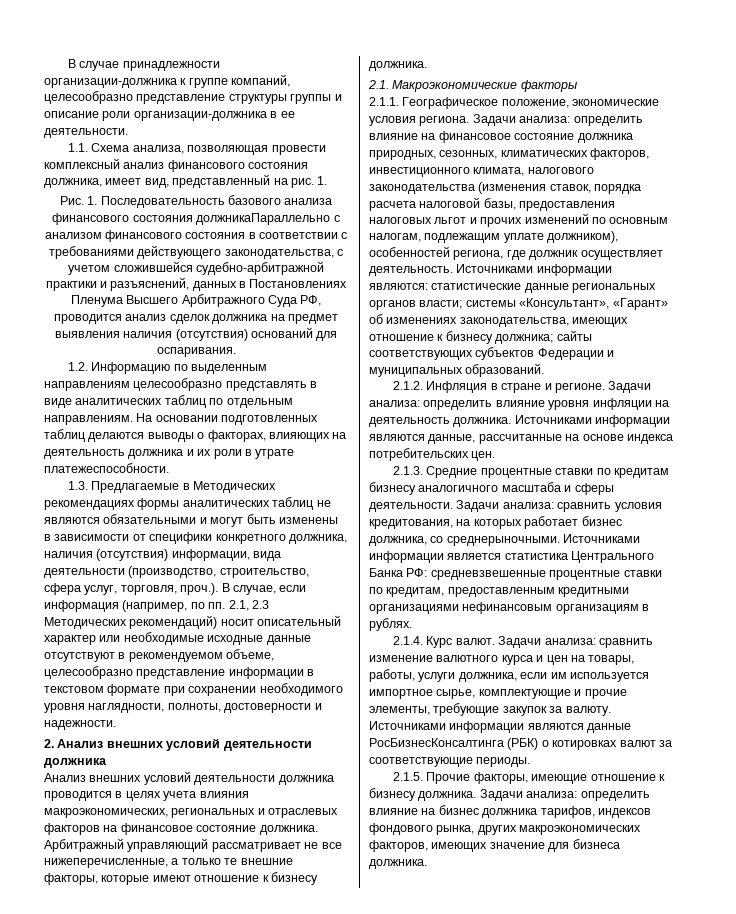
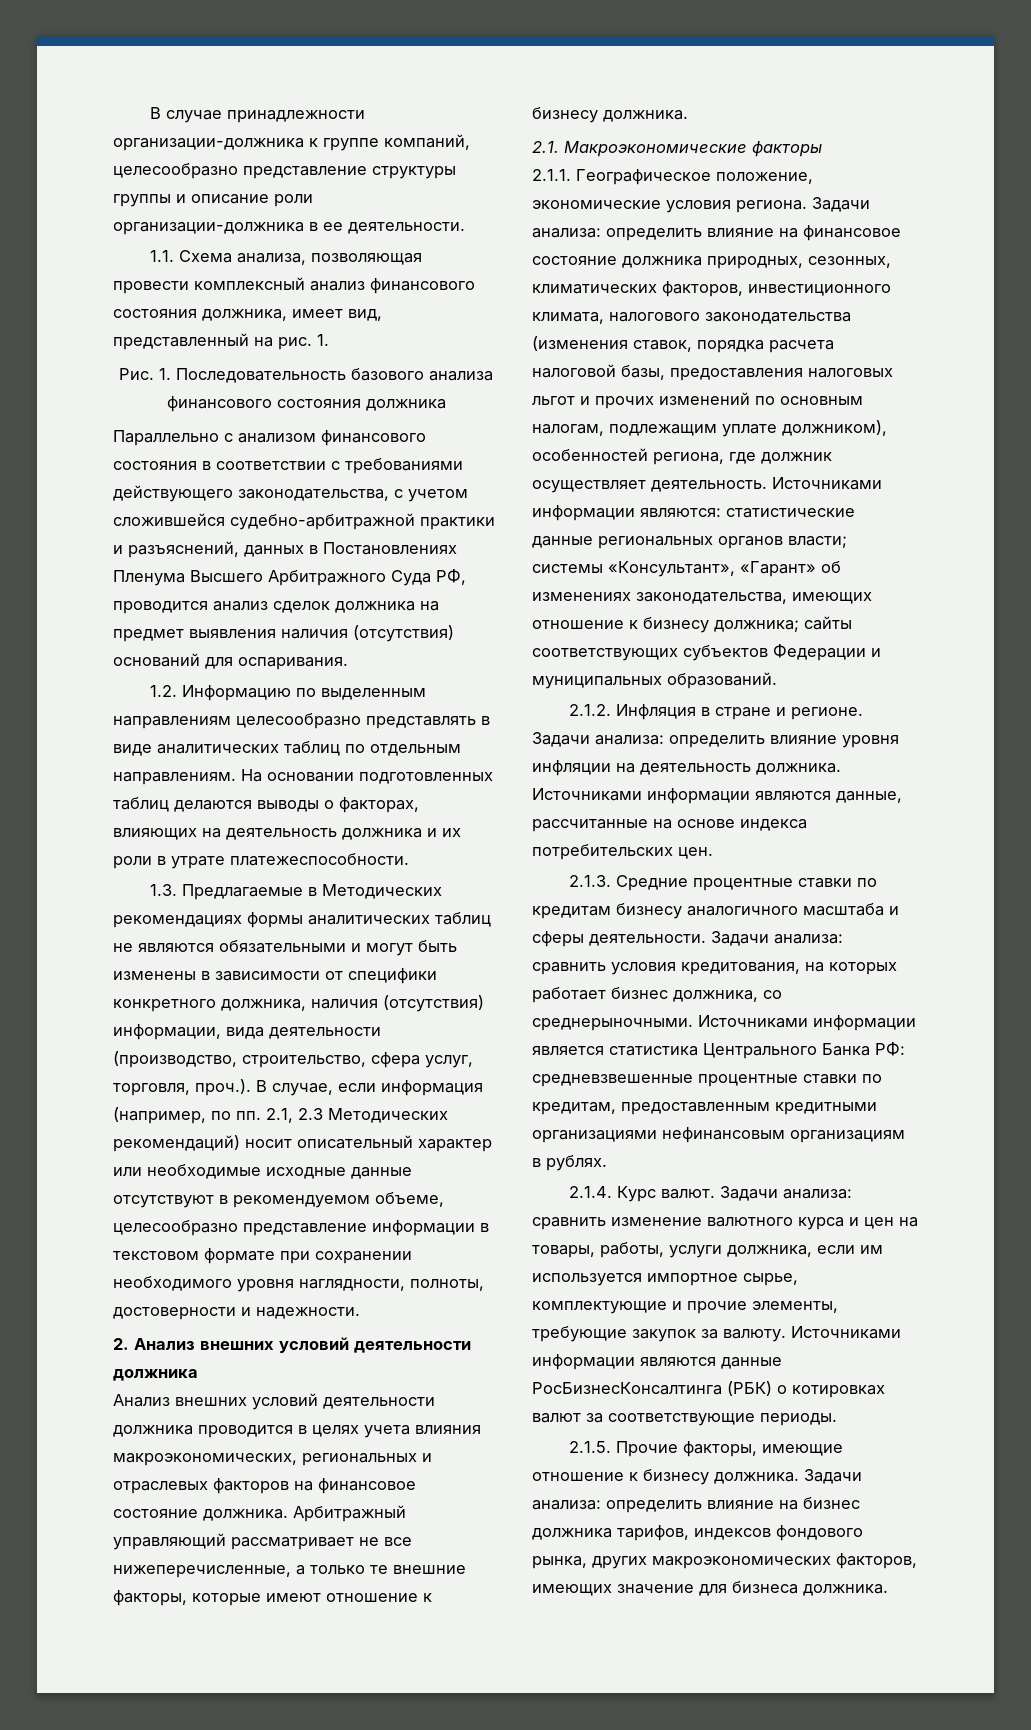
- Рис. 1. Последовательность базового анализа финансового состояния должникаПараллельно с анализом финансового состояния в соответствии с требованиями действующего законодательства, с учетом сложившейся судебно-арбитражной практики и разъяснений, данных в Постановлениях Пленума Высшего Арбитражного Суда РФ, проводится анализ сделок должника на предмет выявления наличия (отсутствия) оснований для оспаривания.
+ Рис. 1. Последовательность базового анализа финансового состояния должника
+ Параллельно с анализом финансового состояния в соответствии с требованиями действующего законодательства, с учетом сложившейся судебно-арбитражной практики и разъяснений, данных в Постановлениях Пленума Высшего Арбитражного Суда РФ, проводится анализ сделок должника на предмет выявления наличия (отсутствия) оснований для оспаривания.

